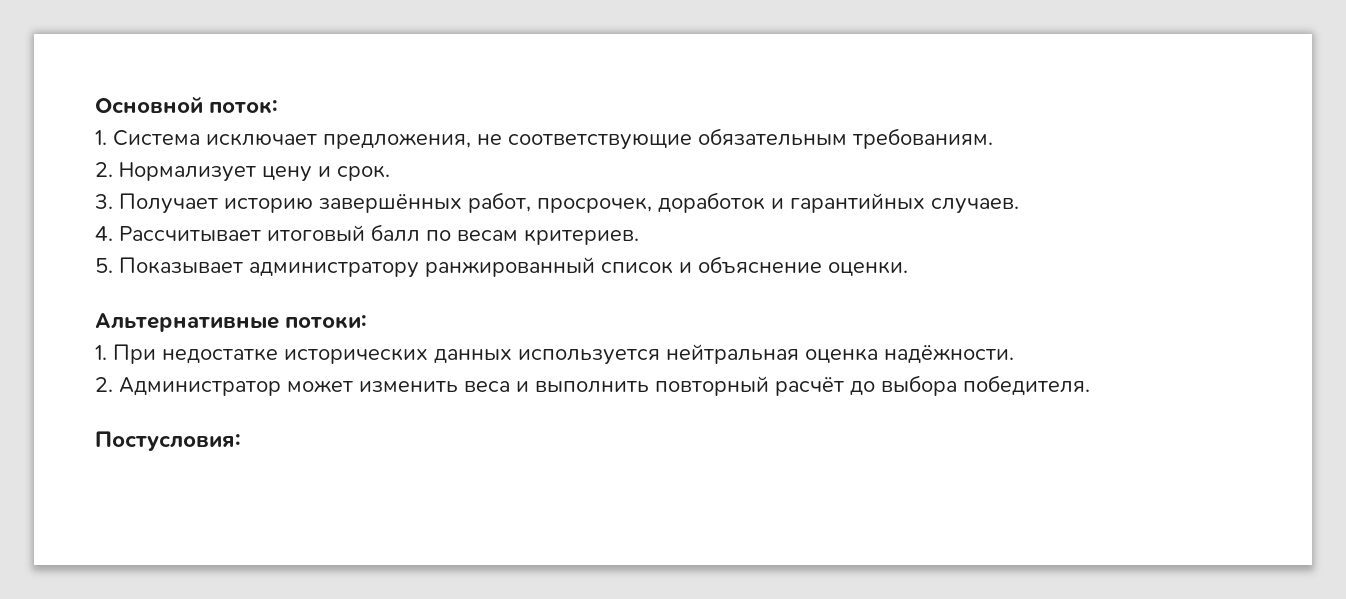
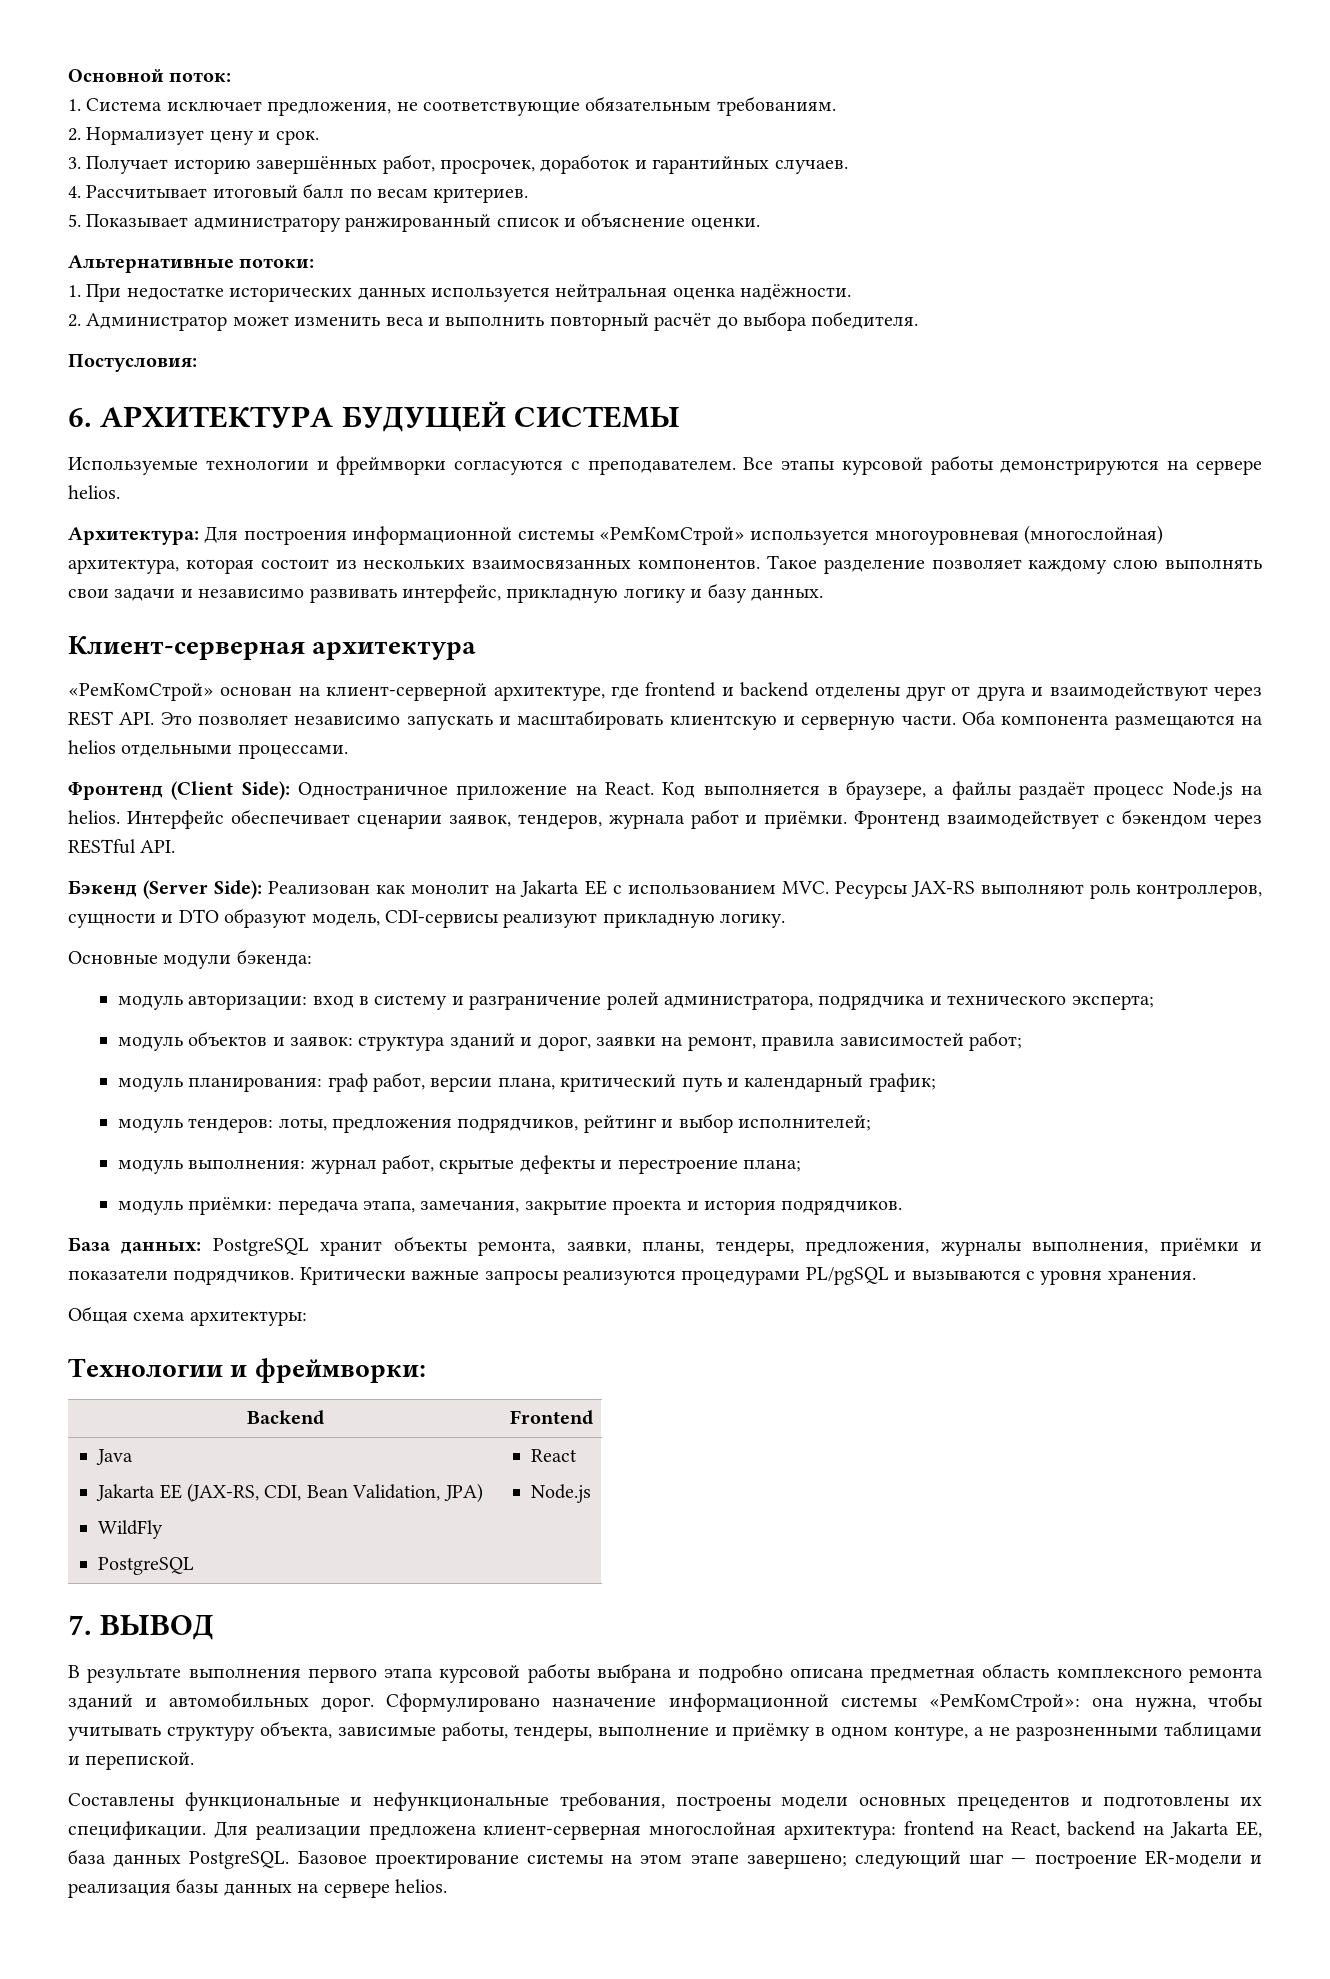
+ 6. АРХИТЕКТУРА БУДУЩЕЙ СИСТЕМЫ
+ Используемые технологии и фреймворки согласуются с преподавателем. Все этапы курсовой работы демонстрируются на сервере helios.
+ Архитектура: Для построения информационной системы «РемКомСтрой» используется многоуровневая (многослойная) архитектура, которая состоит из нескольких взаимосвязанных компонентов. Такое разделение позволяет каждому слою выполнять свои задачи и независимо развивать интерфейс, прикладную логику и базу данных.
+ Клиент-серверная архитектура
+ «РемКомСтрой» основан на клиент-серверной архитектуре, где frontend и backend отделены друг от друга и взаимодействуют через REST API. Это позволяет независимо запускать и масштабировать клиентскую и серверную части. Оба компонента размещаются на helios отдельными процессами.
+ Фронтенд (Client Side): Одностраничное приложение на React. Код выполняется в браузере, а файлы раздаёт процесс Node.js на helios. Интерфейс обеспечивает сценарии заявок, тендеров, журнала работ и приёмки. Фронтенд взаимодействует с бэкендом через RESTful API.
+ Бэкенд (Server Side): Реализован как монолит на Jakarta EE с использованием MVC. Ресурсы JAX-RS выполняют роль контроллеров, сущности и DTO образуют модель, CDI-сервисы реализуют прикладную логику.
+ Основные модули бэкенда:
+ модуль авторизации: вход в систему и разграничение ролей администратора, подрядчика и технического эксперта;
+ модуль объектов и заявок: структура зданий и дорог, заявки на ремонт, правила зависимостей работ;
+ модуль планирования: граф работ, версии плана, критический путь и календарный график;
+ модуль тендеров: лоты, предложения подрядчиков, рейтинг и выбор исполнителей;
+ модуль выполнения: журнал работ, скрытые дефекты и перестроение плана;
+ модуль приёмки: передача этапа, замечания, закрытие проекта и история подрядчиков.
+ База данных: PostgreSQL хранит объекты ремонта, заявки, планы, тендеры, предложения, журналы выполнения, приёмки и показатели подрядчиков. Критически важные запросы реализуются процедурами PL/pgSQL и вызываются с уровня хранения.
+ Общая схема архитектуры:
+ Технологии и фреймворки:
+ Backend | Frontend
+ Java
+ Jakarta EE (JAX-RS, CDI, Bean Validation, JPA)
+ WildFly
+ PostgreSQL | React
+ Node.js
+ 7. ВЫВОД
+ В результате выполнения первого этапа курсовой работы выбрана и подробно описана предметная область комплексного ремонта зданий и автомобильных дорог. Сформулировано назначение информационной системы «РемКомСтрой»: она нужна, чтобы учитывать структуру объекта, зависимые работы, тендеры, выполнение и приёмку в одном контуре, а не разрозненными таблицами и перепиской.
+ Составлены функциональные и нефункциональные требования, построены модели основных прецедентов и подготовлены их спецификации. Для реализации предложена клиент-серверная многослойная архитектура: frontend на React, backend на Jakarta EE, база данных PostgreSQL. Базовое проектирование системы на этом этапе завершено; следующий шаг — построение ER-модели и реализация базы данных на сервере helios.

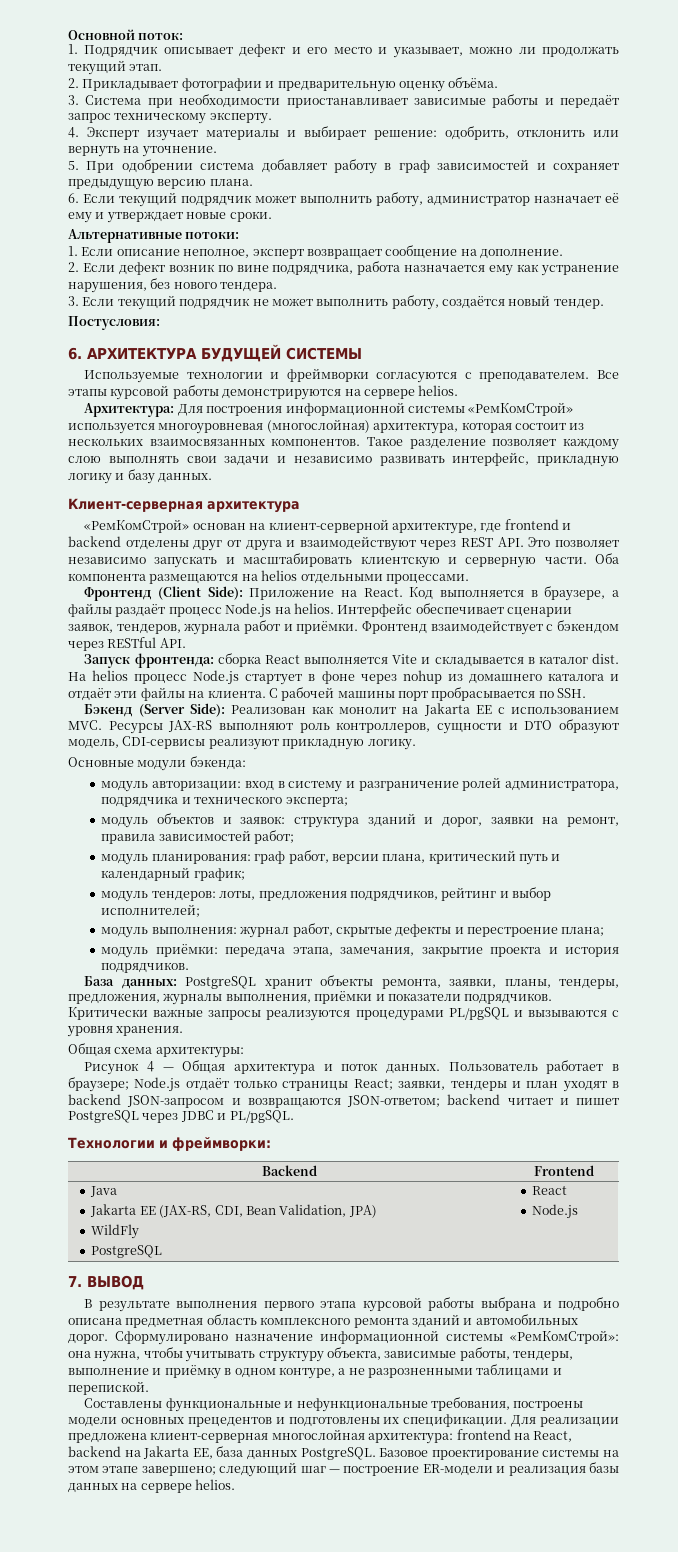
- 1. Система исключает предложения, не соответствующие обязательным требованиям.
- 2. Нормализует цену и срок.
- 3. Получает историю завершённых работ, просрочек, доработок и гарантийных случаев.
- 4. Рассчитывает итоговый балл по весам критериев.
- 5. Показывает администратору ранжированный список и объяснение оценки.
+ 1. Подрядчик описывает дефект и его место и указывает, можно ли продолжать текущий этап.
+ 2. Прикладывает фотографии и предварительную оценку объёма.
+ 3. Система при необходимости приостанавливает зависимые работы и передаёт запрос техническому эксперту.
+ 4. Эксперт изучает материалы и выбирает решение: одобрить, отклонить или вернуть на уточнение.
+ 5. При одобрении система добавляет работу в граф зависимостей и сохраняет предыдущую версию плана.
+ 6. Если текущий подрядчик может выполнить работу, администратор назначает её ему и утверждает новые сроки.
  Альтернативные потоки:
- 1. При недостатке исторических данных используется нейтральная оценка надёжности.
- 2. Администратор может изменить веса и выполнить повторный расчёт до выбора победителя.
+ 1. Если описание неполное, эксперт возвращает сообщение на дополнение.
+ 2. Если дефект возник по вине подрядчика, работа назначается ему как устранение нарушения, без нового тендера.
+ 3. Если текущий подрядчик не может выполнить работу, создаётся новый тендер.
- Фронтенд (Client Side): Одностраничное приложение на React.
+ Фронтенд (Client Side): Приложение на React.
+ Запуск фронтенда: сборка React выполняется Vite и складывается в каталог dist. На helios процесс Node.js стартует в фоне через nohup из домашнего каталога и отдаёт эти файлы на клиента. С рабочей машины порт пробрасывается по SSH.
+ Рисунок 4 — Общая архитектура и поток данных. Пользователь работает в браузере; Node.js отдаёт только страницы React; заявки, тендеры и план уходят в backend JSON-запросом и возвращаются JSON-ответом; backend читает и пишет PostgreSQL через JDBC и PL/pgSQL.

